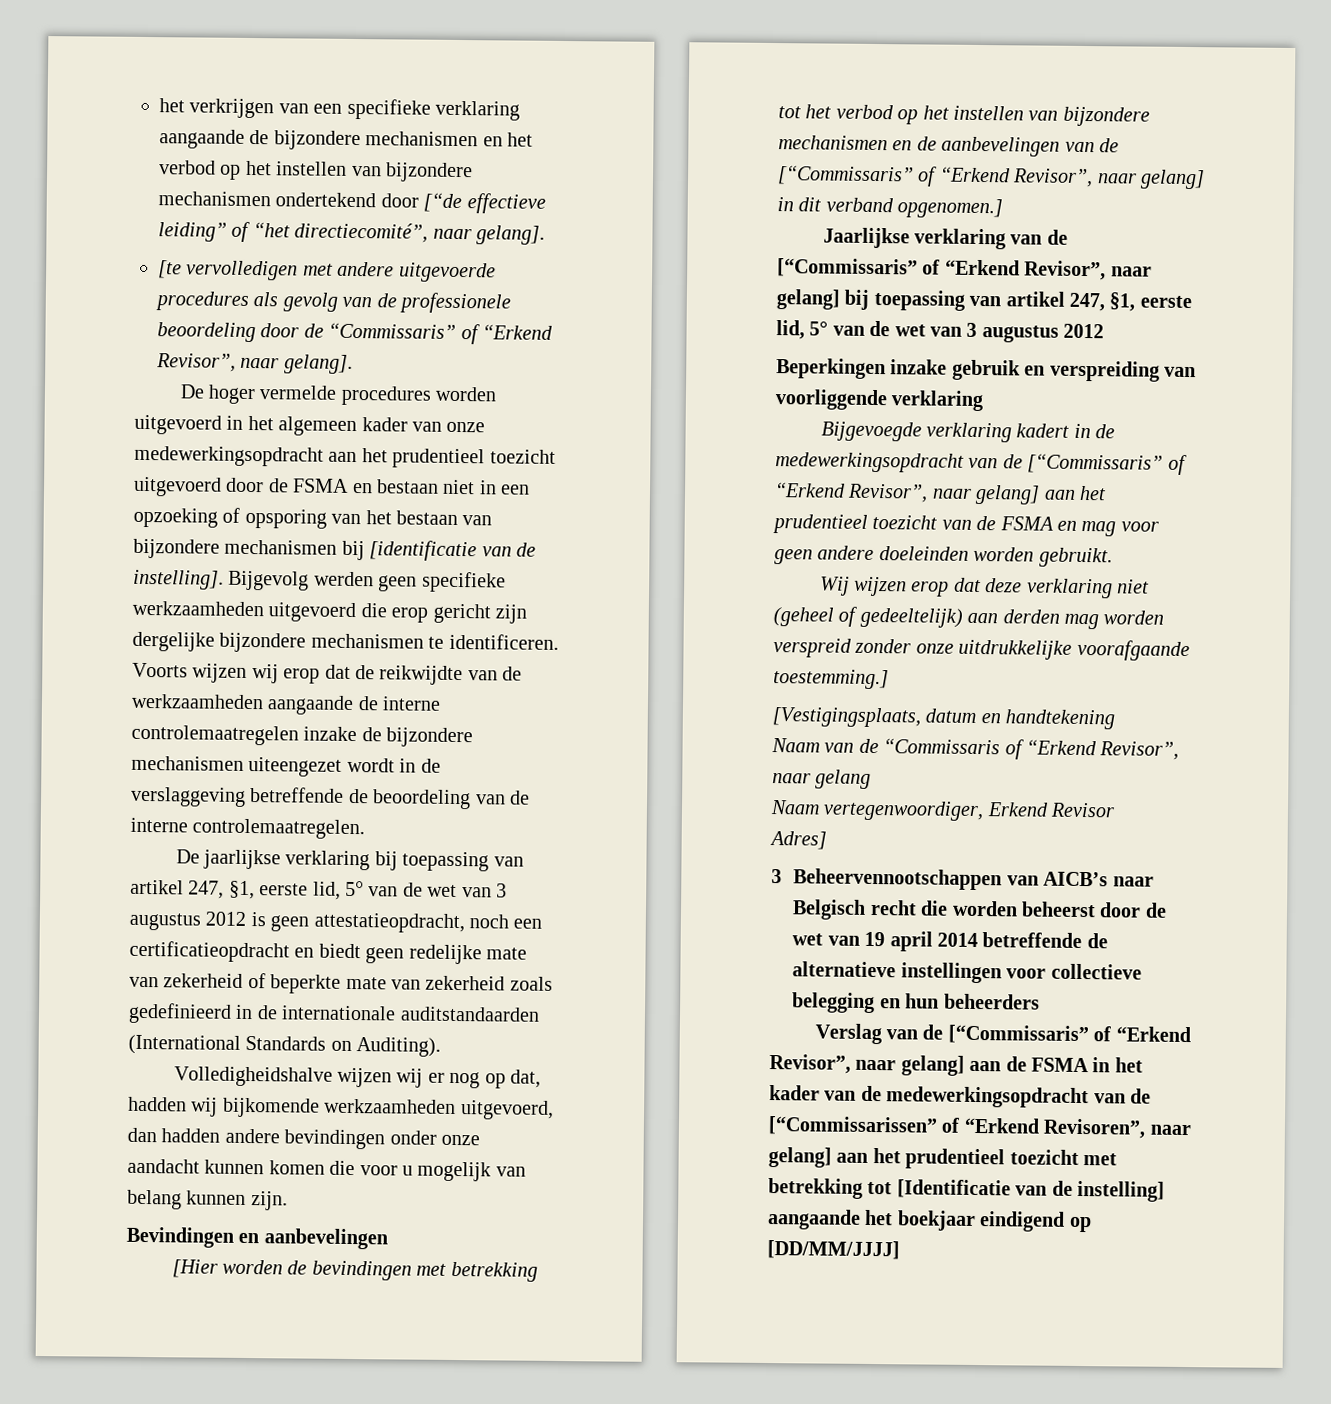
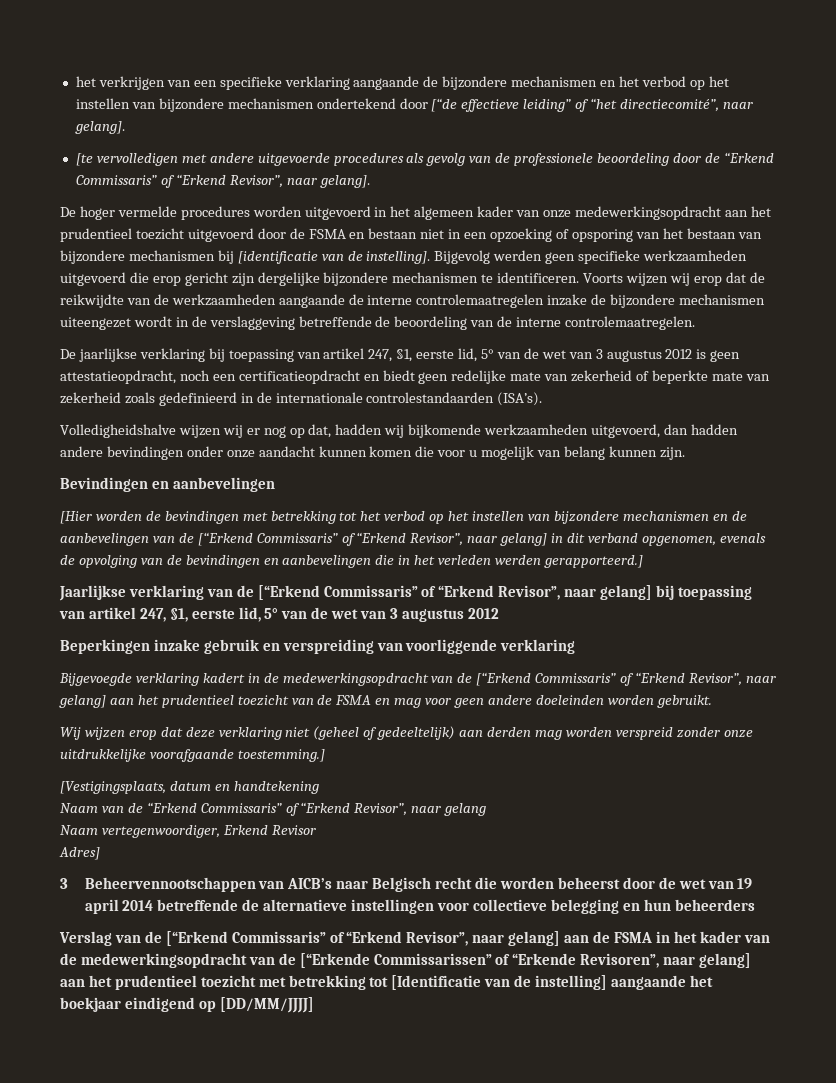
- [te vervolledigen met andere uitgevoerde procedures als gevolg van de professionele beoordeling door de “Commissaris” of “Erkend Revisor”, naar gelang].
+ [te vervolledigen met andere uitgevoerde procedures als gevolg van de professionele beoordeling door de “Erkend Commissaris” of “Erkend Revisor”, naar gelang].
- De jaarlijkse verklaring bij toepassing van artikel 247, §1, eerste lid, 5° van de wet van 3 augustus 2012 is geen attestatieopdracht, noch een certificatieopdracht en biedt geen redelijke mate van zekerheid of beperkte mate van zekerheid zoals gedefinieerd in de internationale auditstandaarden (International Standards on Auditing).
+ De jaarlijkse verklaring bij toepassing van artikel 247, §1, eerste lid, 5° van de wet van 3 augustus 2012 is geen attestatieopdracht, noch een certificatieopdracht en biedt geen redelijke mate van zekerheid of beperkte mate van zekerheid zoals gedefinieerd in de internationale controlestandaarden (ISA’s).
- [Hier worden de bevindingen met betrekking tot het verbod op het instellen van bijzondere mechanismen en de aanbevelingen van de [“Commissaris” of “Erkend Revisor”, naar gelang] in dit verband opgenomen.]
+ [Hier worden de bevindingen met betrekking tot het verbod op het instellen van bijzondere mechanismen en de aanbevelingen van de [“Erkend Commissaris” of “Erkend Revisor”, naar gelang] in dit verband opgenomen, evenals de opvolging van de bevindingen en aanbevelingen die in het verleden werden gerapporteerd.]
- Jaarlijkse verklaring van de [“Commissaris” of “Erkend Revisor”, naar gelang] bij toepassing van artikel 247, §1, eerste lid, 5° van de wet van 3 augustus 2012
+ Jaarlijkse verklaring van de [“Erkend Commissaris” of “Erkend Revisor”, naar gelang] bij toepassing van artikel 247, §1, eerste lid, 5° van de wet van 3 augustus 2012
- Bijgevoegde verklaring kadert in de medewerkingsopdracht van de [“Commissaris” of “Erkend Revisor”, naar gelang] aan het prudentieel toezicht van de FSMA en mag voor geen andere doeleinden worden gebruikt.
+ Bijgevoegde verklaring kadert in de medewerkingsopdracht van de [“Erkend Commissaris” of “Erkend Revisor”, naar gelang] aan het prudentieel toezicht van de FSMA en mag voor geen andere doeleinden worden gebruikt.
- Naam van de “Commissaris of “Erkend Revisor”, naar gelang
+ Naam van de “Erkend Commissaris” of “Erkend Revisor”, naar gelang
- Verslag van de [“Commissaris” of “Erkend Revisor”, naar gelang] aan de FSMA in het kader van de medewerkingsopdracht van de [“Commissarissen” of “Erkend Revisoren”, naar gelang] aan het prudentieel toezicht met betrekking tot [Identificatie van de instelling] aangaande het boekjaar eindigend op [DD/MM/JJJJ]
+ Verslag van de [“Erkend Commissaris” of “Erkend Revisor”, naar gelang] aan de FSMA in het kader van de medewerkingsopdracht van de [“Erkende Commissarissen” of “Erkende Revisoren”, naar gelang] aan het prudentieel toezicht met betrekking tot [Identificatie van de instelling] aangaande het boekjaar eindigend op [DD/MM/JJJJ]

